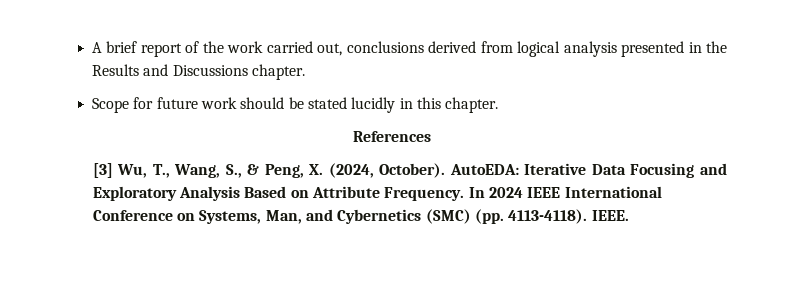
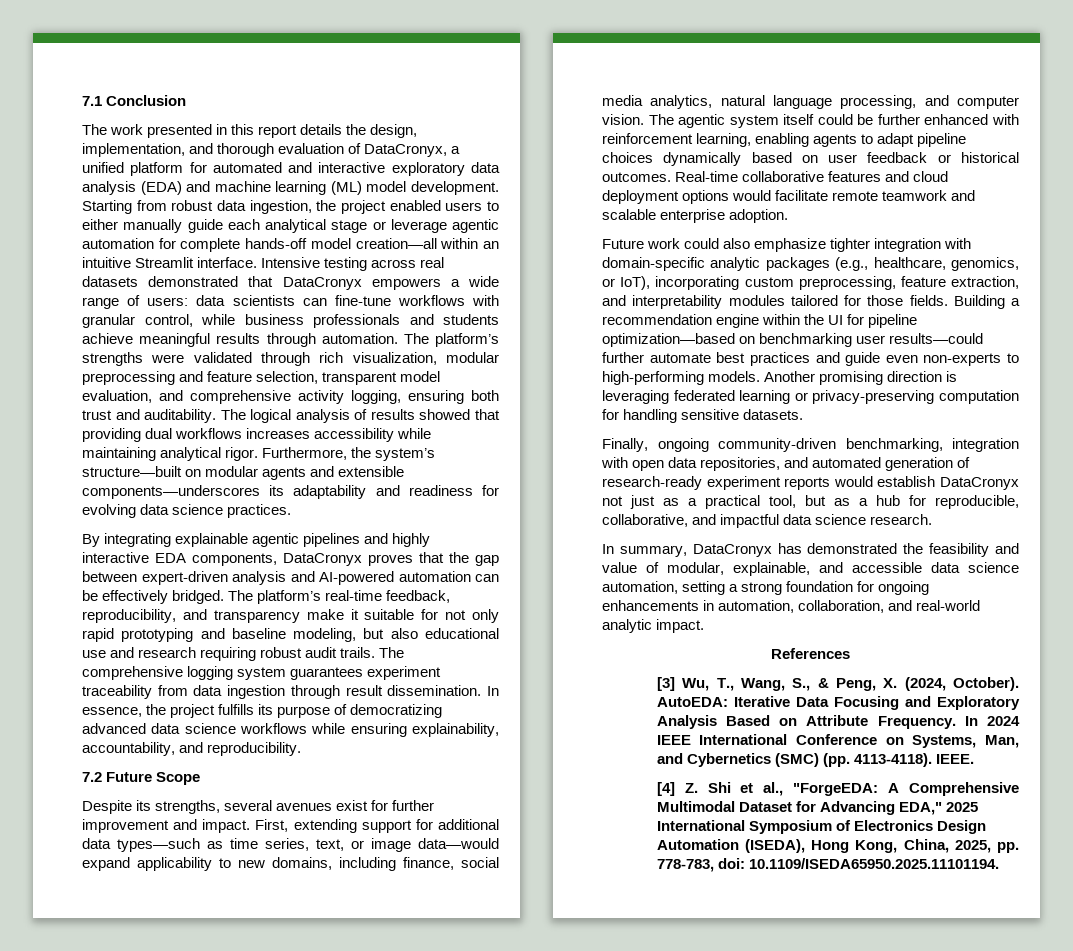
- A brief report of the work carried out, conclusions derived from logical analysis presented in the Results and Discussions chapter.
- Scope for future work should be stated lucidly in this chapter.
+ 7.1 Conclusion
+ The work presented in this report details the design, implementation, and thorough evaluation of DataCronyx, a unified platform for automated and interactive exploratory data analysis (EDA) and machine learning (ML) model development. Starting from robust data ingestion, the project enabled users to either manually guide each analytical stage or leverage agentic automation for complete hands-off model creation—all within an intuitive Streamlit interface. Intensive testing across real datasets demonstrated that DataCronyx empowers a wide range of users: data scientists can fine-tune workflows with granular control, while business professionals and students achieve meaningful results through automation. The platform’s strengths were validated through rich visualization, modular preprocessing and feature selection, transparent model evaluation, and comprehensive activity logging, ensuring both trust and auditability. The logical analysis of results showed that providing dual workflows increases accessibility while maintaining analytical rigor. Furthermore, the system’s structure—built on modular agents and extensible components—underscores its adaptability and readiness for evolving data science practices.
+ By integrating explainable agentic pipelines and highly interactive EDA components, DataCronyx proves that the gap between expert-driven analysis and AI-powered automation can be effectively bridged. The platform’s real-time feedback, reproducibility, and transparency make it suitable for not only rapid prototyping and baseline modeling, but also educational use and research requiring robust audit trails. The comprehensive logging system guarantees experiment traceability from data ingestion through result dissemination. In essence, the project fulfills its purpose of democratizing advanced data science workflows while ensuring explainability, accountability, and reproducibility.
+ 7.2 Future Scope
+ Despite its strengths, several avenues exist for further improvement and impact. First, extending support for additional data types—such as time series, text, or image data—would expand applicability to new domains, including finance, social media analytics, natural language processing, and computer vision. The agentic system itself could be further enhanced with reinforcement learning, enabling agents to adapt pipeline choices dynamically based on user feedback or historical outcomes. Real-time collaborative features and cloud deployment options would facilitate remote teamwork and scalable enterprise adoption.
+ Future work could also emphasize tighter integration with domain-specific analytic packages (e.g., healthcare, genomics, or IoT), incorporating custom preprocessing, feature extraction, and interpretability modules tailored for those fields. Building a recommendation engine within the UI for pipeline optimization—based on benchmarking user results—could further automate best practices and guide even non-experts to high-performing models. Another promising direction is leveraging federated learning or privacy-preserving computation for handling sensitive datasets.
+ Finally, ongoing community-driven benchmarking, integration with open data repositories, and automated generation of research-ready experiment reports would establish DataCronyx not just as a practical tool, but as a hub for reproducible, collaborative, and impactful data science research.
+ In summary, DataCronyx has demonstrated the feasibility and value of modular, explainable, and accessible data science automation, setting a strong foundation for ongoing enhancements in automation, collaboration, and real-world analytic impact.
+ [4] Z. Shi et al., "ForgeEDA: A Comprehensive Multimodal Dataset for Advancing EDA," 2025 International Symposium of Electronics Design Automation (ISEDA), Hong Kong, China, 2025, pp. 778-783, doi: 10.1109/ISEDA65950.2025.11101194.

